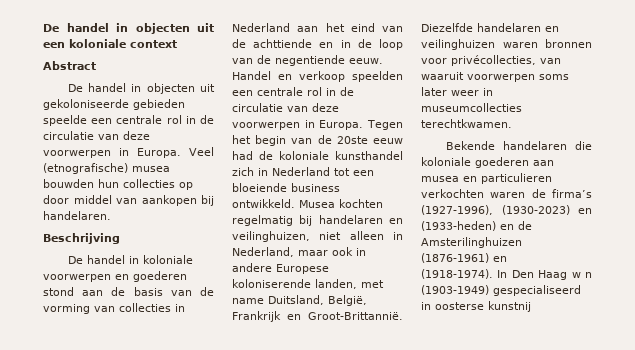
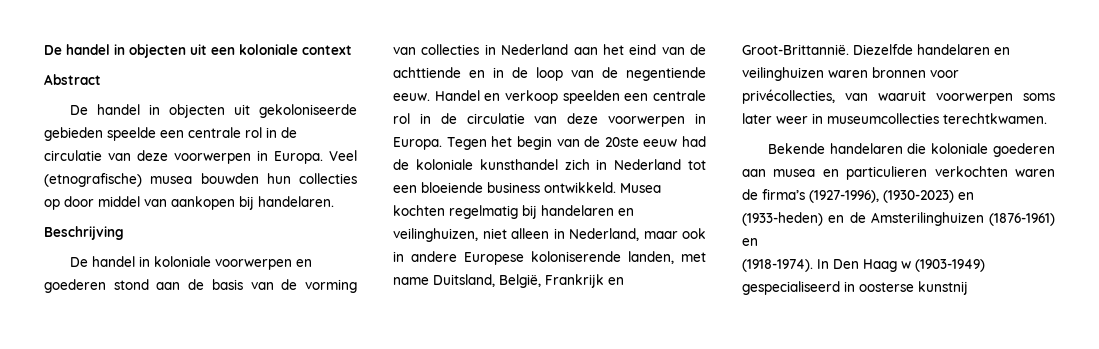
- In Den Haag w n (1903-1949) gespecialiseerd in oosterse kunstnij
+ In Den Haag w (1903-1949) gespecialiseerd in oosterse kunstnij

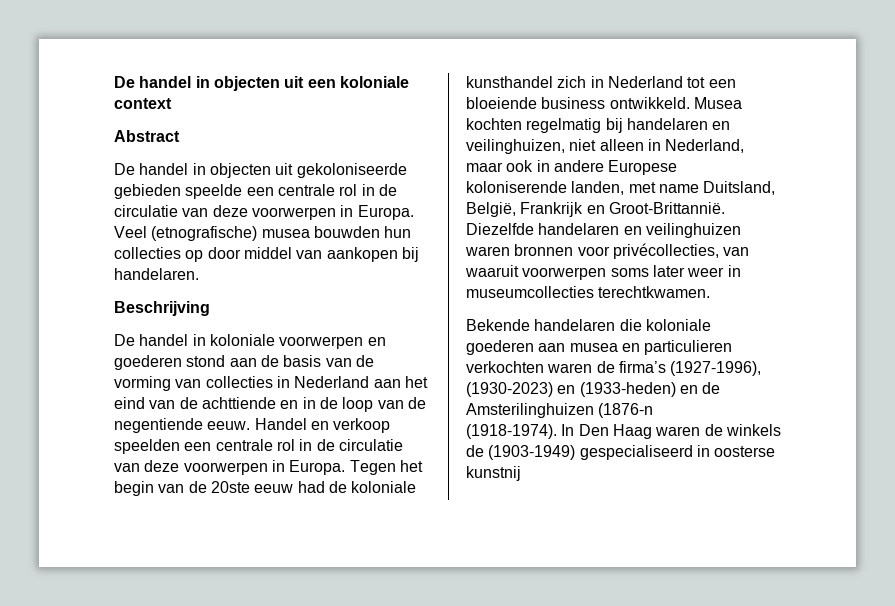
- Bekende handelaren die koloniale goederen aan musea en particulieren verkochten waren de firma’s (1927-1996), (1930-2023) en (1933-heden) en de Amsterilinghuizen (1876-1961) en
+ Bekende handelaren die koloniale goederen aan musea en particulieren verkochten waren de firma’s (1927-1996), (1930-2023) en (1933-heden) en de Amsterilinghuizen (1876-n
- In Den Haag w (1903-1949) gespecialiseerd in oosterse kunstnij
+ In Den Haag waren de winkels de (1903-1949) gespecialiseerd in oosterse kunstnij

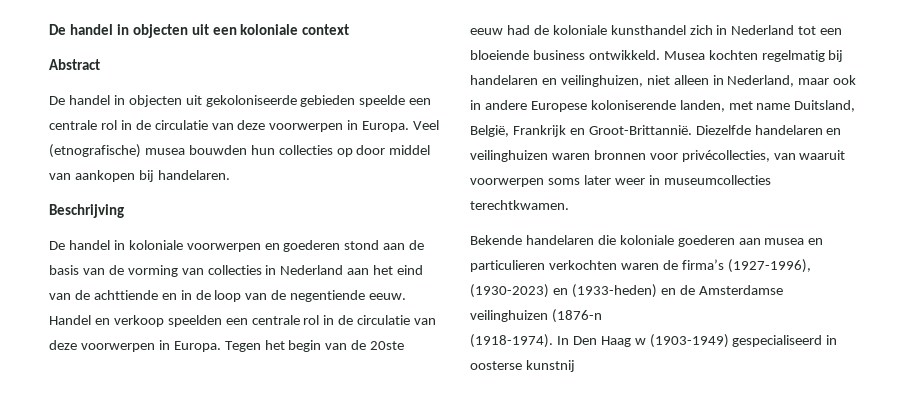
- Bekende handelaren die koloniale goederen aan musea en particulieren verkochten waren de firma’s (1927-1996), (1930-2023) en (1933-heden) en de Amsterilinghuizen (1876-n
+ Bekende handelaren die koloniale goederen aan musea en particulieren verkochten waren de firma’s (1927-1996), (1930-2023) en (1933-heden) en de Amsterdamse veilinghuizen (1876-n
- In Den Haag waren de winkels de (1903-1949) gespecialiseerd in oosterse kunstnij
+ In Den Haag w (1903-1949) gespecialiseerd in oosterse kunstnij

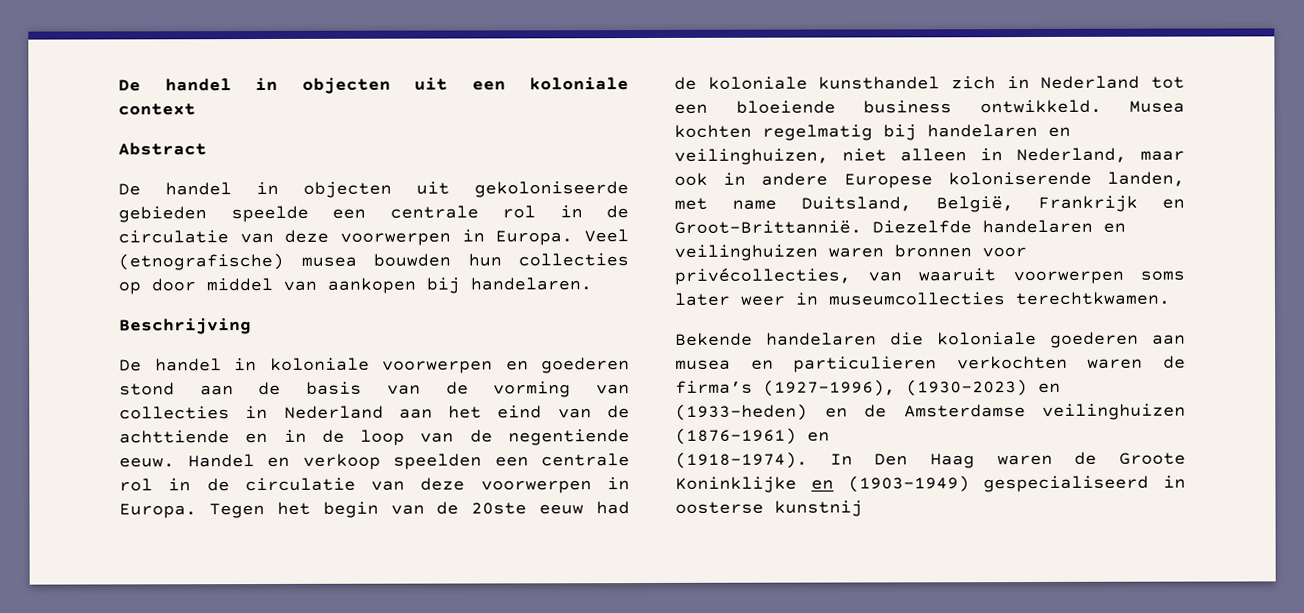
- Bekende handelaren die koloniale goederen aan musea en particulieren verkochten waren de firma’s (1927-1996), (1930-2023) en (1933-heden) en de Amsterdamse veilinghuizen (1876-n
+ Bekende handelaren die koloniale goederen aan musea en particulieren verkochten waren de firma’s (1927-1996), (1930-2023) en (1933-heden) en de Amsterdamse veilinghuizen (1876-1961) en
- In Den Haag w (1903-1949) gespecialiseerd in oosterse kunstnij
+ In Den Haag waren de Groote Koninklijke en (1903-1949) gespecialiseerd in oosterse kunstnij

